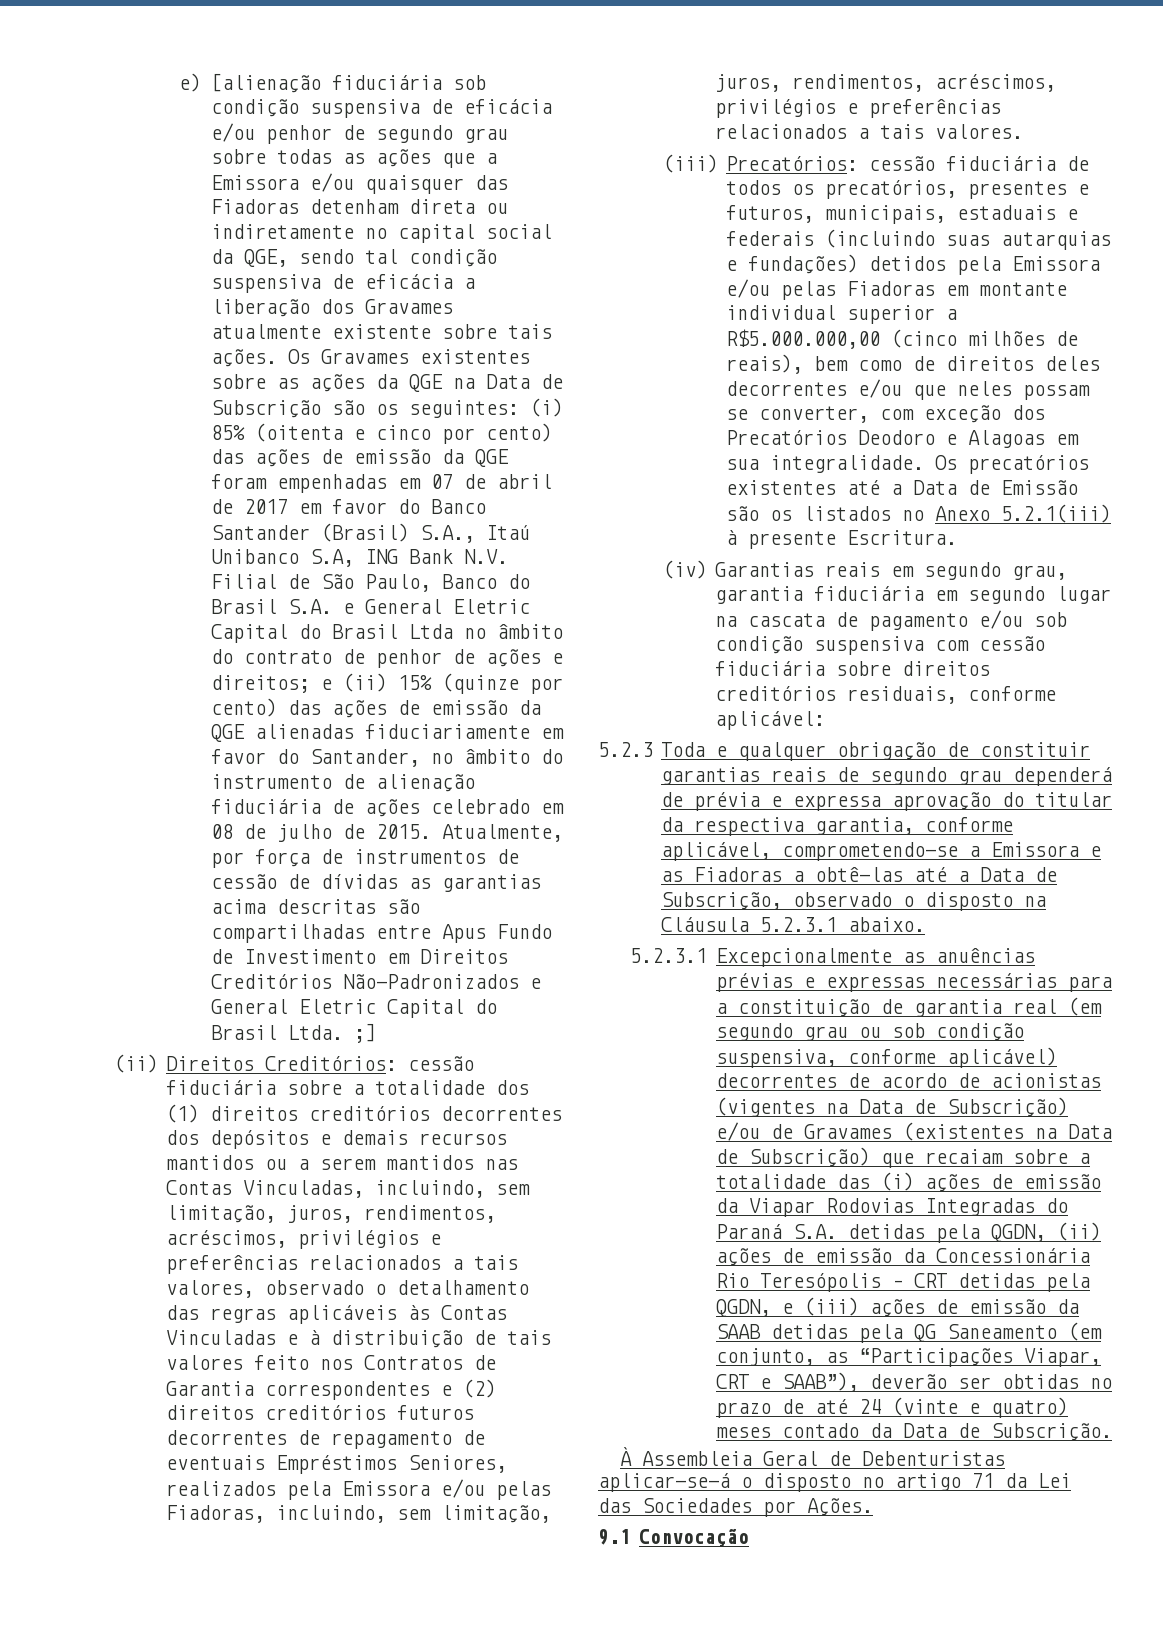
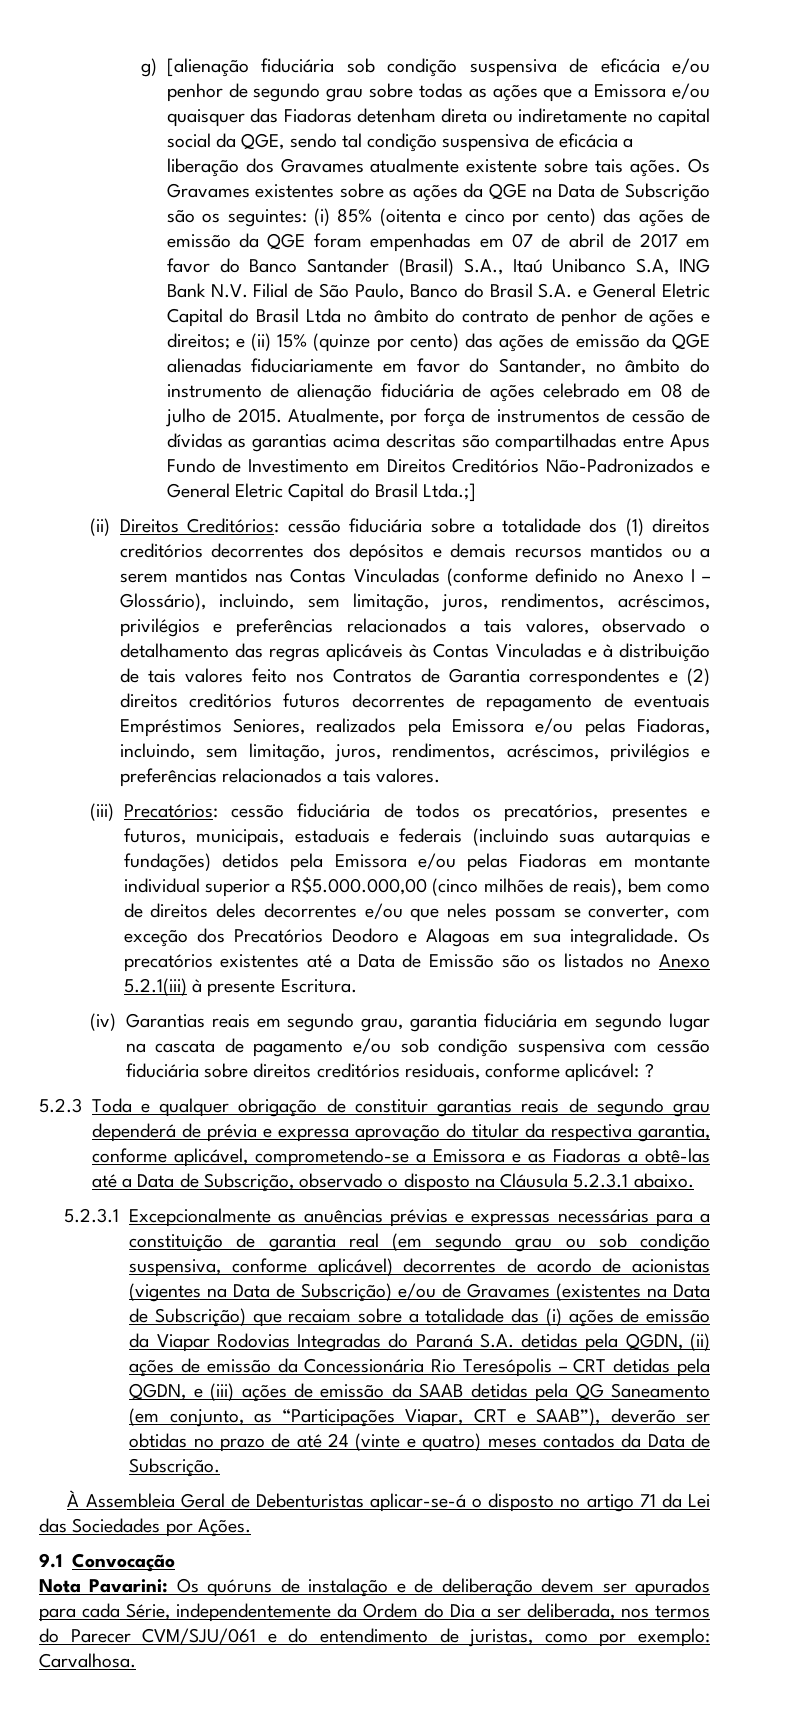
- e) [alienação fiduciária sob condição suspensiva de eficácia e/ou penhor de segundo grau sobre todas as ações que a Emissora e/ou quaisquer das Fiadoras detenham direta ou indiretamente no capital social da QGE, sendo tal condição suspensiva de eficácia a liberação dos Gravames atualmente existente sobre tais ações.
+ g) [alienação fiduciária sob condição suspensiva de eficácia e/ou penhor de segundo grau sobre todas as ações que a Emissora e/ou quaisquer das Fiadoras detenham direta ou indiretamente no capital social da QGE, sendo tal condição suspensiva de eficácia a liberação dos Gravames atualmente existente sobre tais ações.
- Atualmente, por força de instrumentos de cessão de dívidas as garantias acima descritas são compartilhadas entre Apus Fundo de Investimento em Direitos Creditórios Não-Padronizados e General Eletric Capital do Brasil Ltda. ;]
+ Atualmente, por força de instrumentos de cessão de dívidas as garantias acima descritas são compartilhadas entre Apus Fundo de Investimento em Direitos Creditórios Não-Padronizados e General Eletric Capital do Brasil Ltda.;]
- cessão fiduciária sobre a totalidade dos (1) direitos creditórios decorrentes dos depósitos e demais recursos mantidos ou a serem mantidos nas Contas Vinculadas, incluindo, sem limitação, juros, rendimentos, acréscimos, privilégios e preferências relacionados a tais valores, observado o detalhamento das regras aplicáveis às Contas Vinculadas e à distribuição de tais valores feito nos Contratos de Garantia correspondentes e (2) direitos creditórios futuros decorrentes de repagamento de eventuais Empréstimos Seniores, realizados pela Emissora e/ou pelas Fiadoras, incluindo, sem limitação, juros, rendimentos, acréscimos, privilégios e preferências relacionados a tais valores.
+ cessão fiduciária sobre a totalidade dos (1) direitos creditórios decorrentes dos depósitos e demais recursos mantidos ou a serem mantidos nas Contas Vinculadas (conforme definido no Anexo I – Glossário), incluindo, sem limitação, juros, rendimentos, acréscimos, privilégios e preferências relacionados a tais valores, observado o detalhamento das regras aplicáveis às Contas Vinculadas e à distribuição de tais valores feito nos Contratos de Garantia correspondentes e (2) direitos creditórios futuros decorrentes de repagamento de eventuais Empréstimos Seniores, realizados pela Emissora e/ou pelas Fiadoras, incluindo, sem limitação, juros, rendimentos, acréscimos, privilégios e preferências relacionados a tais valores.
- (iv) Garantias reais em segundo grau, garantia fiduciária em segundo lugar na cascata de pagamento e/ou sob condição suspensiva com cessão fiduciária sobre direitos creditórios residuais, conforme aplicável:
+ (iv) Garantias reais em segundo grau, garantia fiduciária em segundo lugar na cascata de pagamento e/ou sob condição suspensiva com cessão fiduciária sobre direitos creditórios residuais, conforme aplicável: ?
- 5.2.3.1 Excepcionalmente as anuências prévias e expressas necessárias para a constituição de garantia real (em segundo grau ou sob condição suspensiva, conforme aplicável) decorrentes de acordo de acionistas (vigentes na Data de Subscrição) e/ou de Gravames (existentes na Data de Subscrição) que recaiam sobre a totalidade das (i) ações de emissão da Viapar Rodovias Integradas do Paraná S.A. detidas pela QGDN, (ii) ações de emissão da Concessionária Rio Teresópolis – CRT detidas pela QGDN, e (iii) ações de emissão da SAAB detidas pela QG Saneamento (em conjunto, as “Participações Viapar, CRT e SAAB”), deverão ser obtidas no prazo de até 24 (vinte e quatro) meses contado da Data de Subscrição.
+ 5.2.3.1 Excepcionalmente as anuências prévias e expressas necessárias para a constituição de garantia real (em segundo grau ou sob condição suspensiva, conforme aplicável) decorrentes de acordo de acionistas (vigentes na Data de Subscrição) e/ou de Gravames (existentes na Data de Subscrição) que recaiam sobre a totalidade das (i) ações de emissão da Viapar Rodovias Integradas do Paraná S.A. detidas pela QGDN, (ii) ações de emissão da Concessionária Rio Teresópolis – CRT detidas pela QGDN, e (iii) ações de emissão da SAAB detidas pela QG Saneamento (em conjunto, as “Participações Viapar, CRT e SAAB”), deverão ser obtidas no prazo de até 24 (vinte e quatro) meses contados da Data de Subscrição.
+ Nota Pavarini: Os quóruns de instalação e de deliberação devem ser apurados para cada Série, independentemente da Ordem do Dia a ser deliberada, nos termos do Parecer CVM/SJU/061 e do entendimento de juristas, como por exemplo: Carvalhosa.

